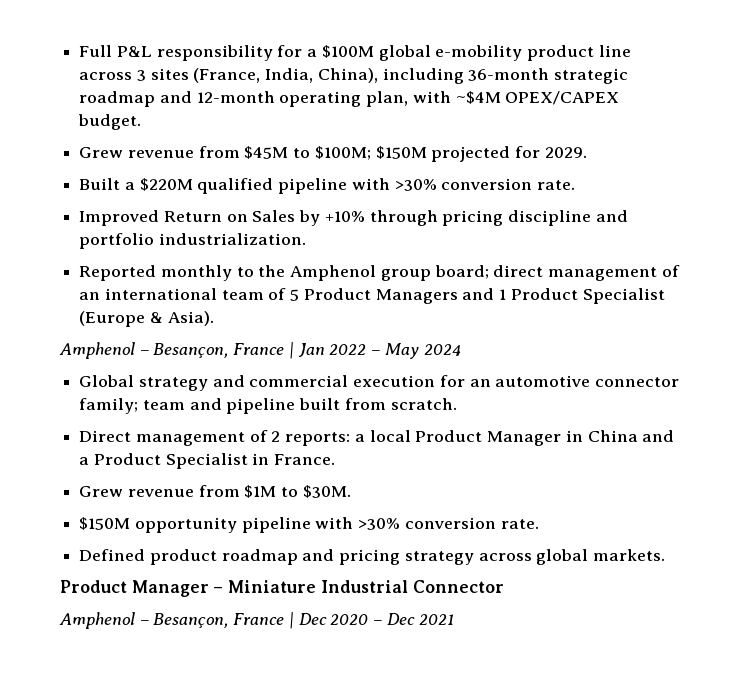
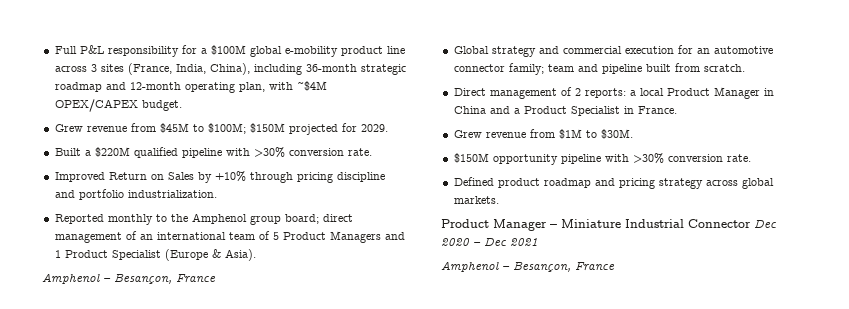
  Reported monthly to the Amphenol group board; direct management of an international team of 5 Product Managers and 1 Product Specialist (Europe & Asia).
- Amphenol – Besançon, France | Jan 2022 – May 2024
+ Amphenol – Besançon, France
- Product Manager – Miniature Industrial Connector
- Amphenol – Besançon, France | Dec 2020 – Dec 2021
+ Product Manager – Miniature Industrial Connector Dec 2020 – Dec 2021
+ Amphenol – Besançon, France

